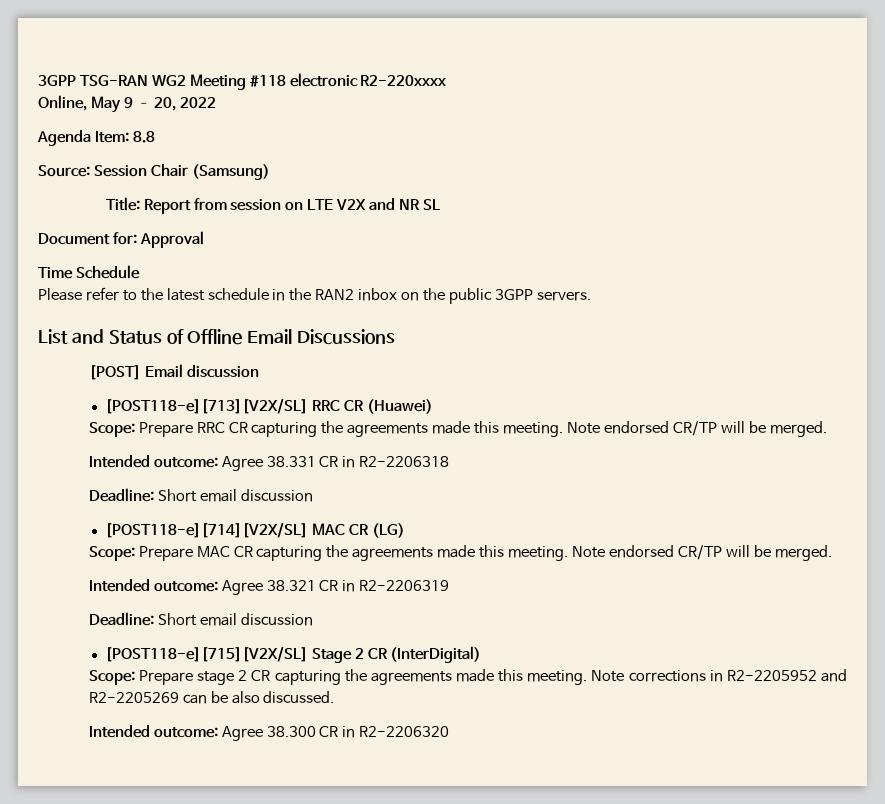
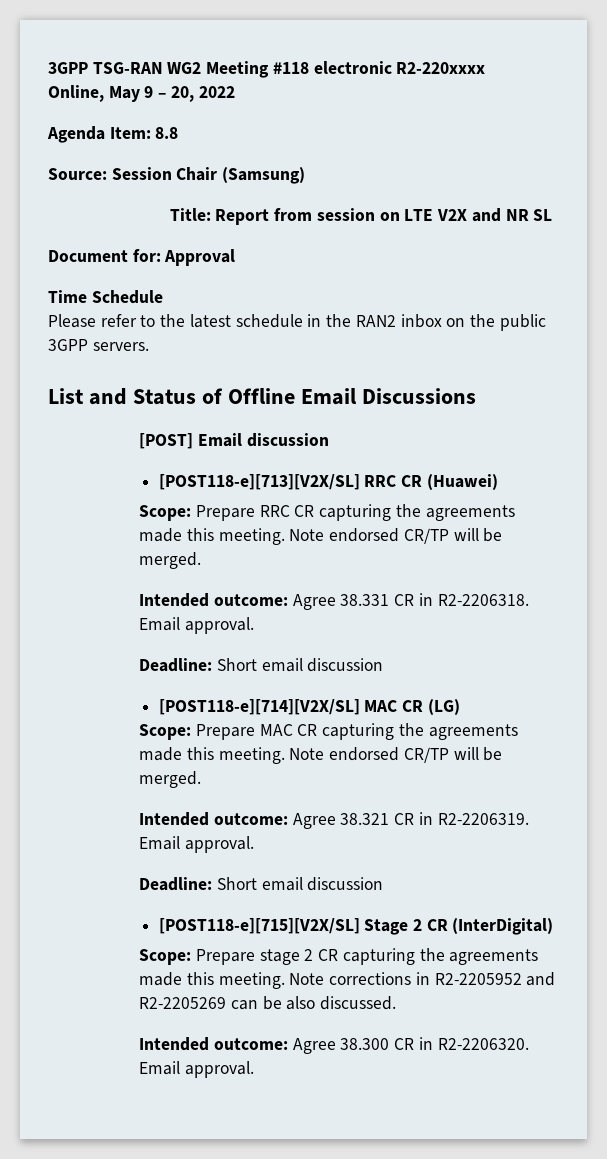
- Intended outcome: Agree 38.331 CR in R2-2206318
+ Intended outcome: Agree 38.331 CR in R2-2206318. Email approval.
- Intended outcome: Agree 38.321 CR in R2-2206319
+ Intended outcome: Agree 38.321 CR in R2-2206319. Email approval.
- Intended outcome: Agree 38.300 CR in R2-2206320
+ Intended outcome: Agree 38.300 CR in R2-2206320. Email approval.

